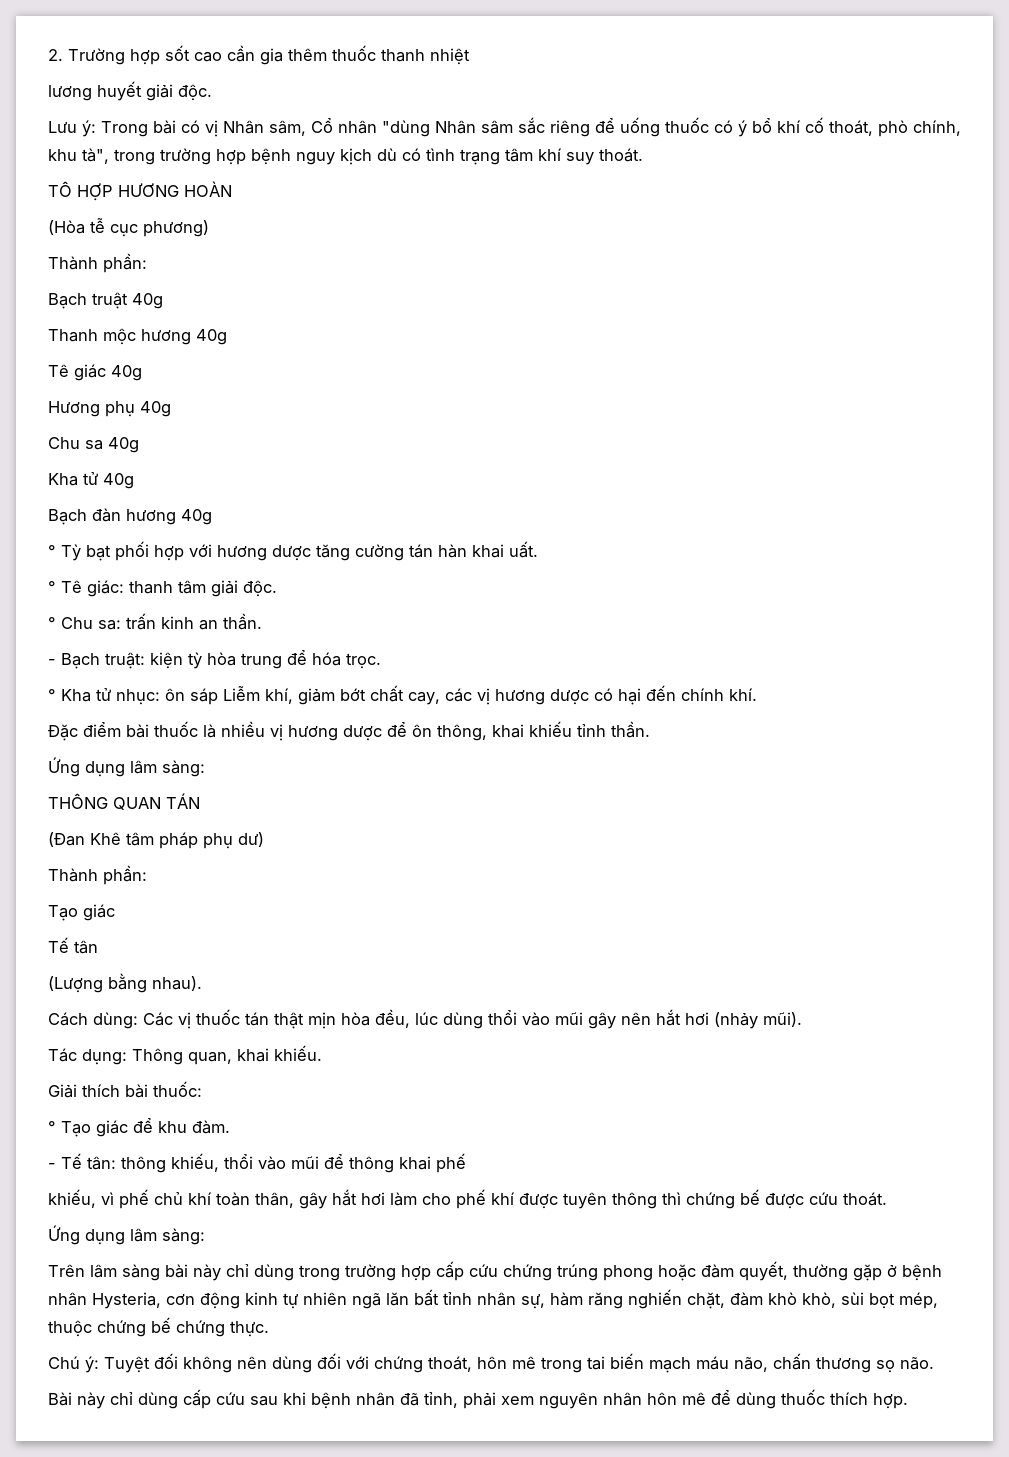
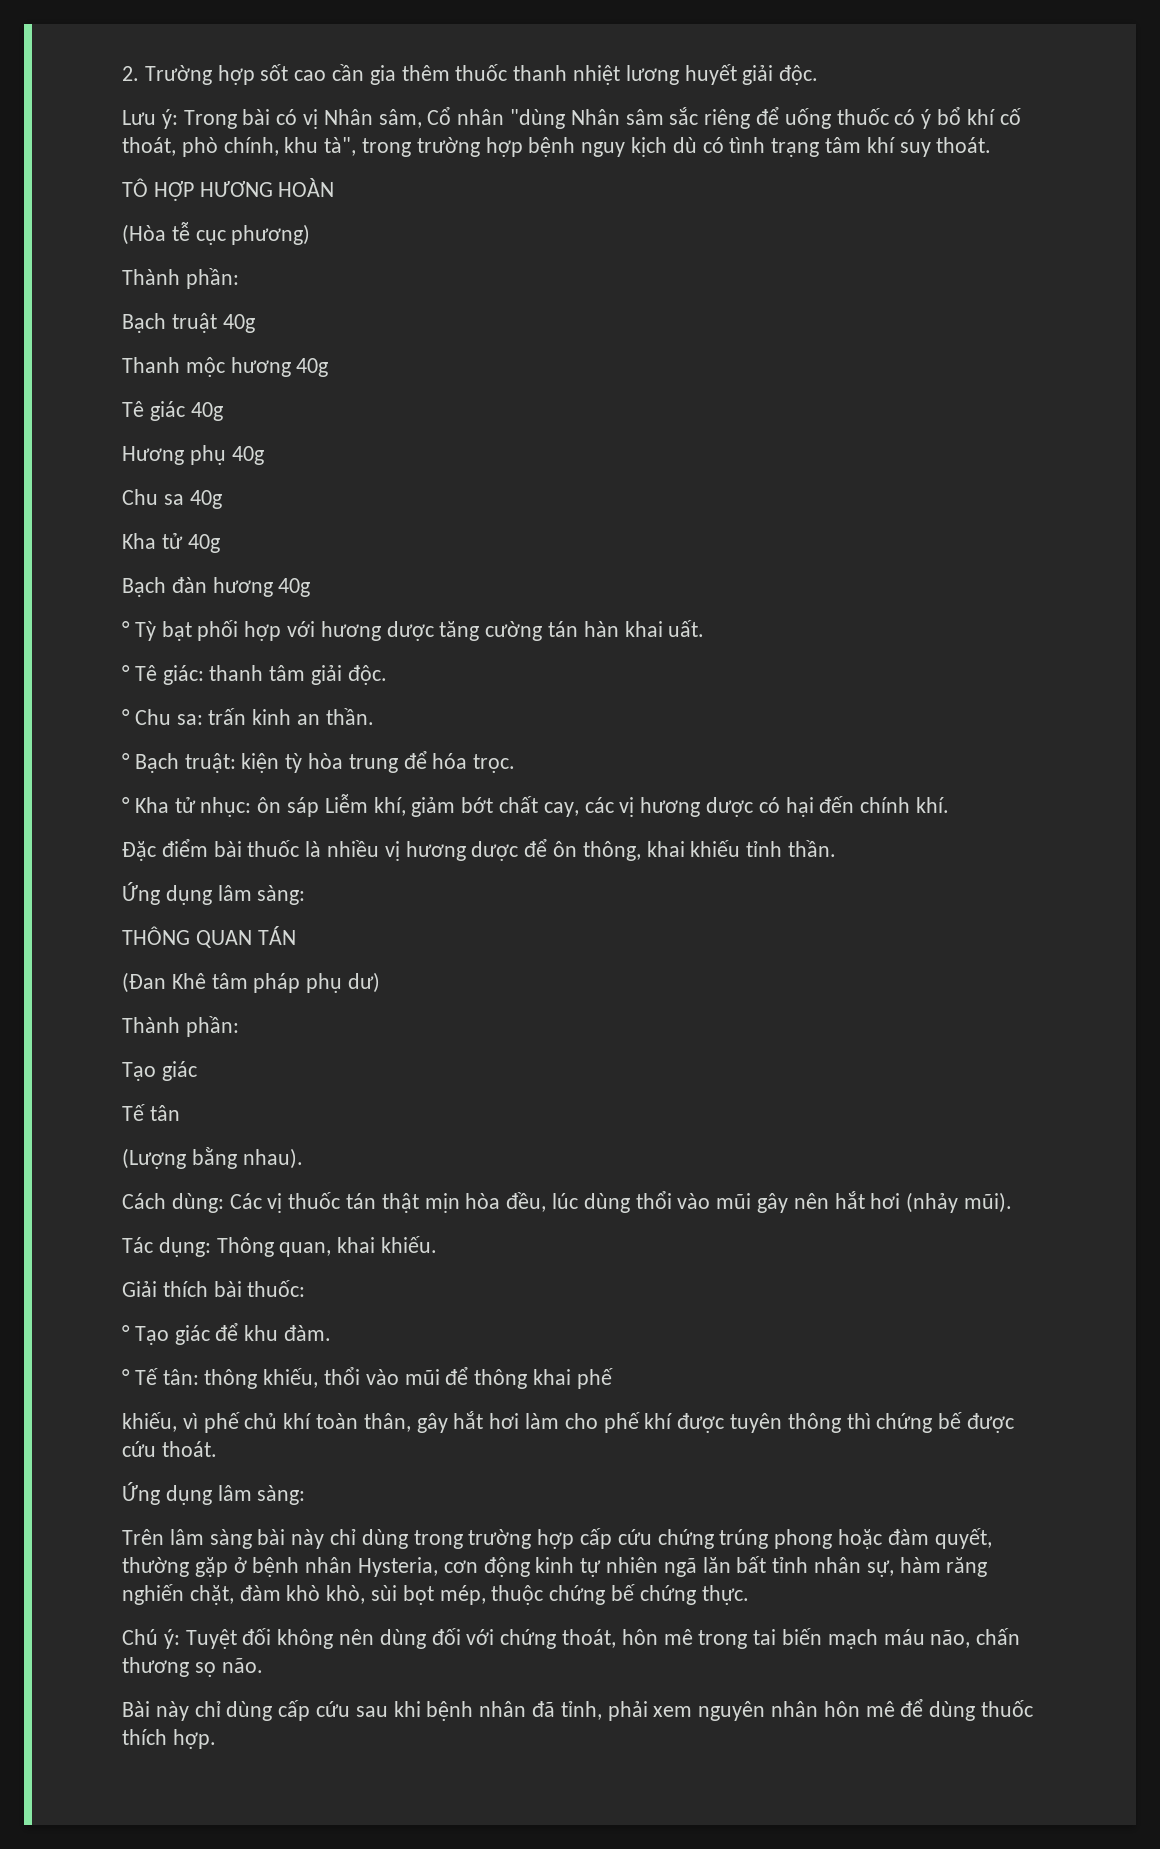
- 2. Trường hợp sốt cao cần gia thêm thuốc thanh nhiệt
- lương huyết giải độc.
+ 2. Trường hợp sốt cao cần gia thêm thuốc thanh nhiệt lương huyết giải độc.
- - Bạch truật: kiện tỳ hòa trung để hóa trọc.
+ ° Bạch truật: kiện tỳ hòa trung để hóa trọc.
- - Tế tân: thông khiếu, thổi vào mũi để thông khai phế
+ ° Tế tân: thông khiếu, thổi vào mũi để thông khai phế

